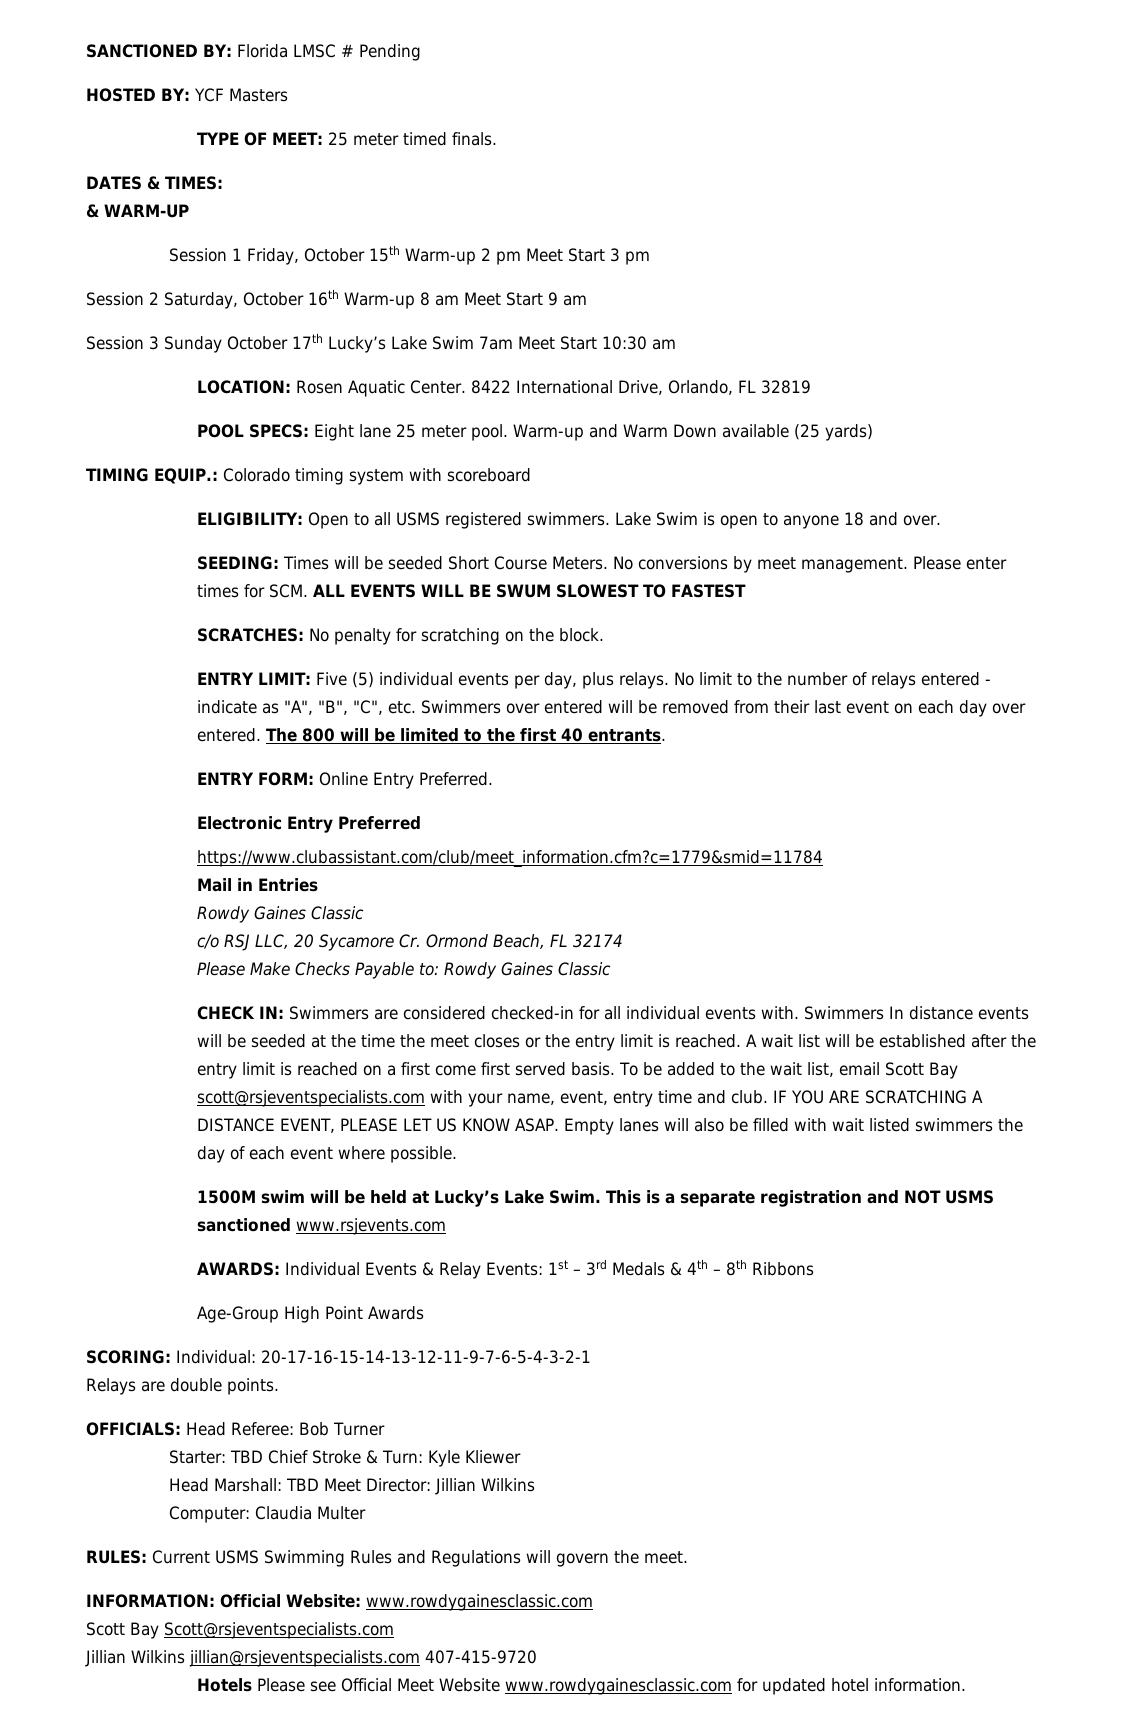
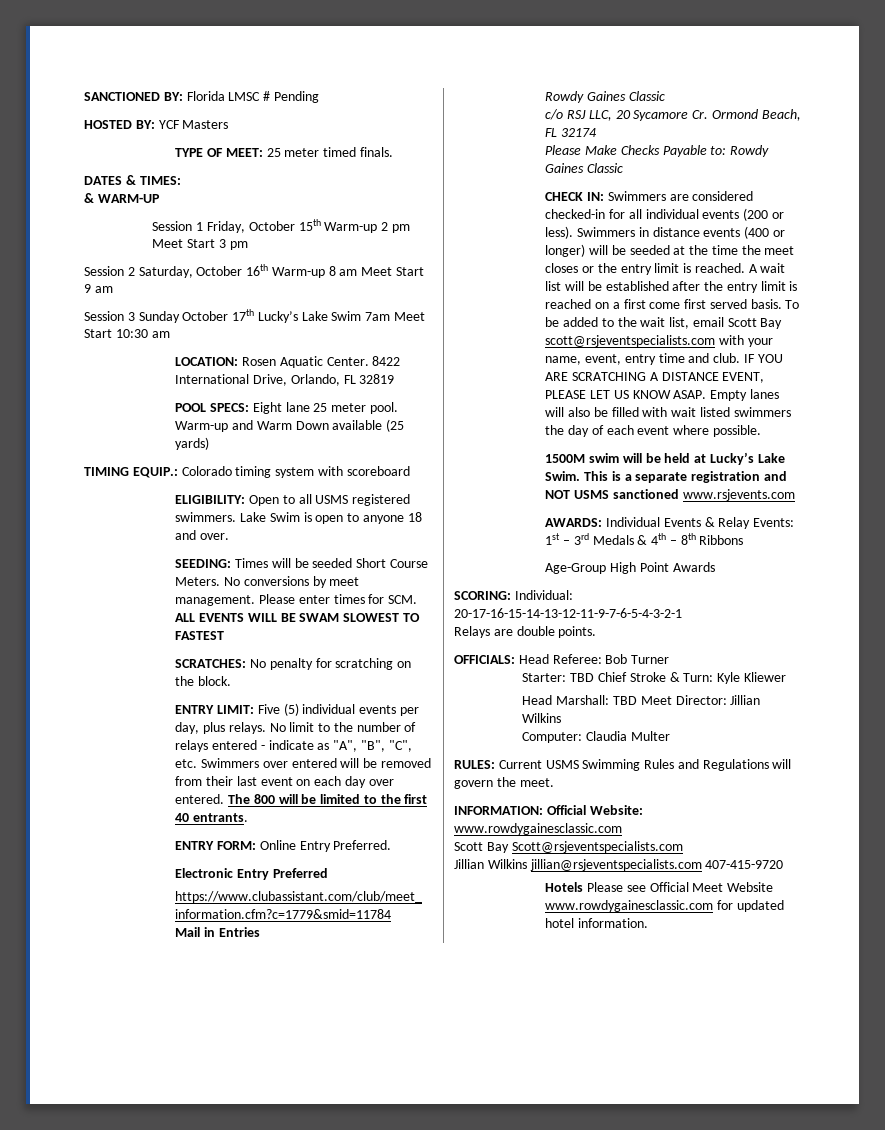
- Please enter times for SCM. ALL EVENTS WILL BE SWUM SLOWEST TO FASTEST
+ Please enter times for SCM. ALL EVENTS WILL BE SWAM SLOWEST TO FASTEST
- CHECK IN: Swimmers are considered checked-in for all individual events with. Swimmers In distance events will be seeded at the time the meet closes or the entry limit is reached.
+ CHECK IN: Swimmers are considered checked-in for all individual events (200 or less). Swimmers in distance events (400 or longer) will be seeded at the time the meet closes or the entry limit is reached.

